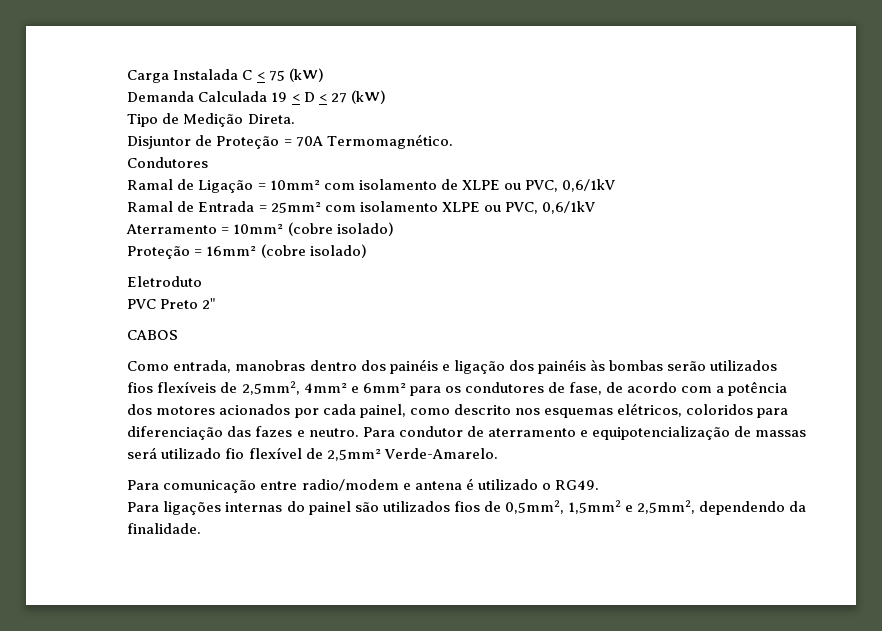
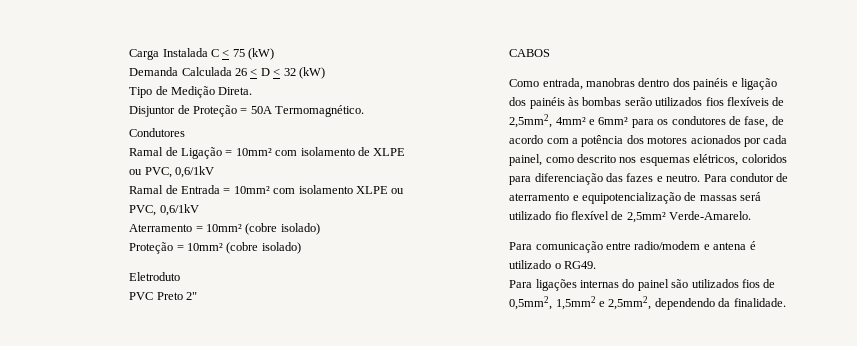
- Demanda Calculada 19 < D < 27 (kW)
+ Demanda Calculada 26 < D < 32 (kW)
- Disjuntor de Proteção = 70A Termomagnético.
+ Disjuntor de Proteção = 50A Termomagnético.
- Ramal de Entrada = 25mm² com isolamento XLPE ou PVC, 0,6/1kV
+ Ramal de Entrada = 10mm² com isolamento XLPE ou PVC, 0,6/1kV
- Proteção = 16mm² (cobre isolado)
+ Proteção = 10mm² (cobre isolado)

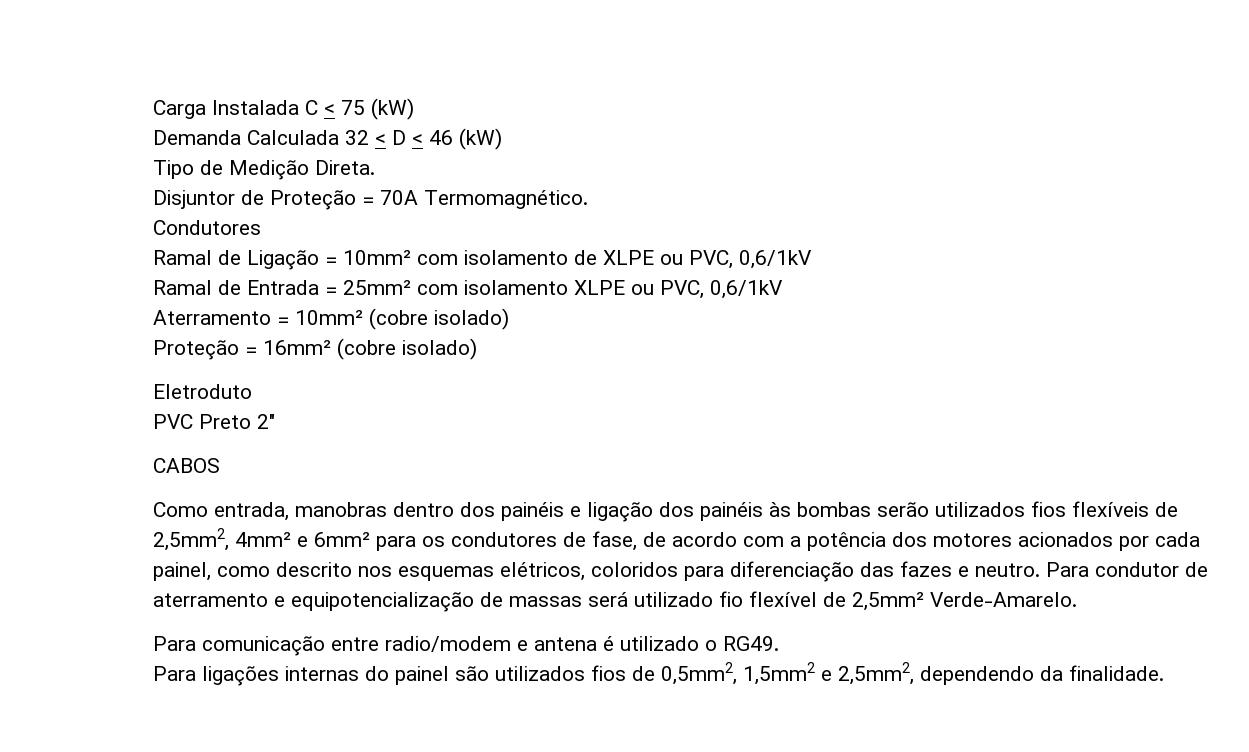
- Demanda Calculada 26 < D < 32 (kW)
+ Demanda Calculada 32 < D < 46 (kW)
- Disjuntor de Proteção = 50A Termomagnético.
+ Disjuntor de Proteção = 70A Termomagnético.
- Ramal de Entrada = 10mm² com isolamento XLPE ou PVC, 0,6/1kV
+ Ramal de Entrada = 25mm² com isolamento XLPE ou PVC, 0,6/1kV
- Proteção = 10mm² (cobre isolado)
+ Proteção = 16mm² (cobre isolado)

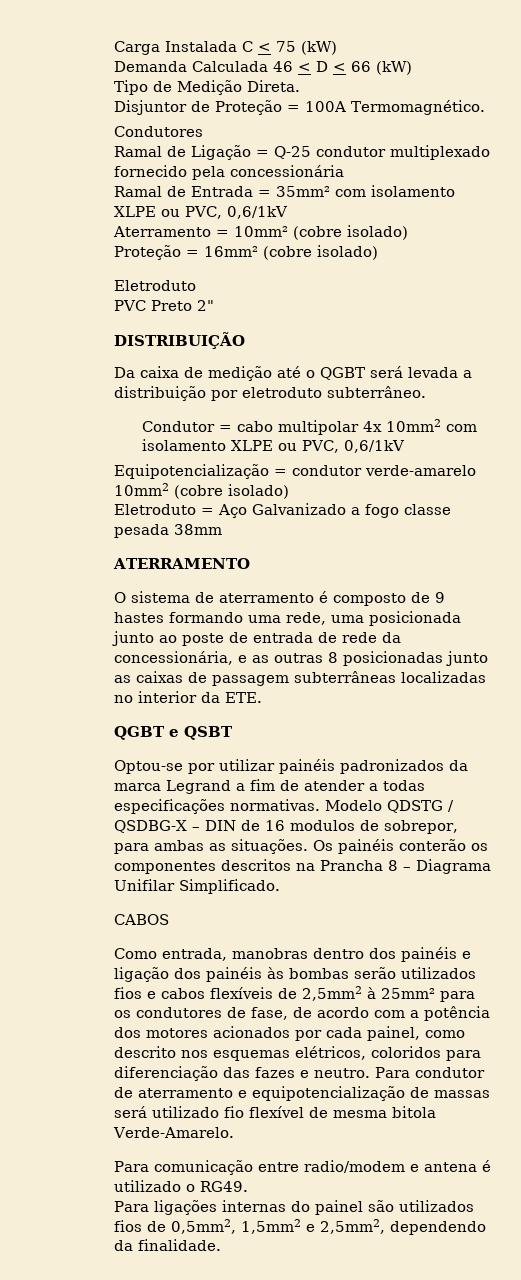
- Demanda Calculada 32 < D < 46 (kW)
+ Demanda Calculada 46 < D < 66 (kW)
- Disjuntor de Proteção = 70A Termomagnético.
+ Disjuntor de Proteção = 100A Termomagnético.
- Ramal de Ligação = 10mm² com isolamento de XLPE ou PVC, 0,6/1kV
+ Ramal de Ligação = Q-25 condutor multiplexado fornecido pela concessionária
- Ramal de Entrada = 25mm² com isolamento XLPE ou PVC, 0,6/1kV
+ Ramal de Entrada = 35mm² com isolamento XLPE ou PVC, 0,6/1kV
+ DISTRIBUIÇÃO
+ Da caixa de medição até o QGBT será levada a distribuição por eletroduto subterrâneo.
+ Condutor = cabo multipolar 4x 10mm2 com isolamento XLPE ou PVC, 0,6/1kV
+ Equipotencialização = condutor verde-amarelo 10mm2 (cobre isolado)
+ Eletroduto = Aço Galvanizado a fogo classe pesada 38mm
+ ATERRAMENTO
+ O sistema de aterramento é composto de 9 hastes formando uma rede, uma posicionada junto ao poste de entrada de rede da concessionária, e as outras 8 posicionadas junto as caixas de passagem subterrâneas localizadas no interior da ETE.
+ QGBT e QSBT
+ Optou-se por utilizar painéis padronizados da marca Legrand a fim de atender a todas especificações normativas. Modelo QDSTG / QSDBG-X – DIN de 16 modulos de sobrepor, para ambas as situações. Os painéis conterão os componentes descritos na Prancha 8 – Diagrama Unifilar Simplificado.
- Como entrada, manobras dentro dos painéis e ligação dos painéis às bombas serão utilizados fios flexíveis de 2,5mm2, 4mm² e 6mm² para os condutores de fase, de acordo com a potência dos motores acionados por cada painel, como descrito nos esquemas elétricos, coloridos para diferenciação das fazes e neutro.
+ Como entrada, manobras dentro dos painéis e ligação dos painéis às bombas serão utilizados fios e cabos flexíveis de 2,5mm2 à 25mm² para os condutores de fase, de acordo com a potência dos motores acionados por cada painel, como descrito nos esquemas elétricos, coloridos para diferenciação das fazes e neutro.
- Para condutor de aterramento e equipotencialização de massas será utilizado fio flexível de 2,5mm² Verde-Amarelo.
+ Para condutor de aterramento e equipotencialização de massas será utilizado fio flexível de mesma bitola Verde-Amarelo.

